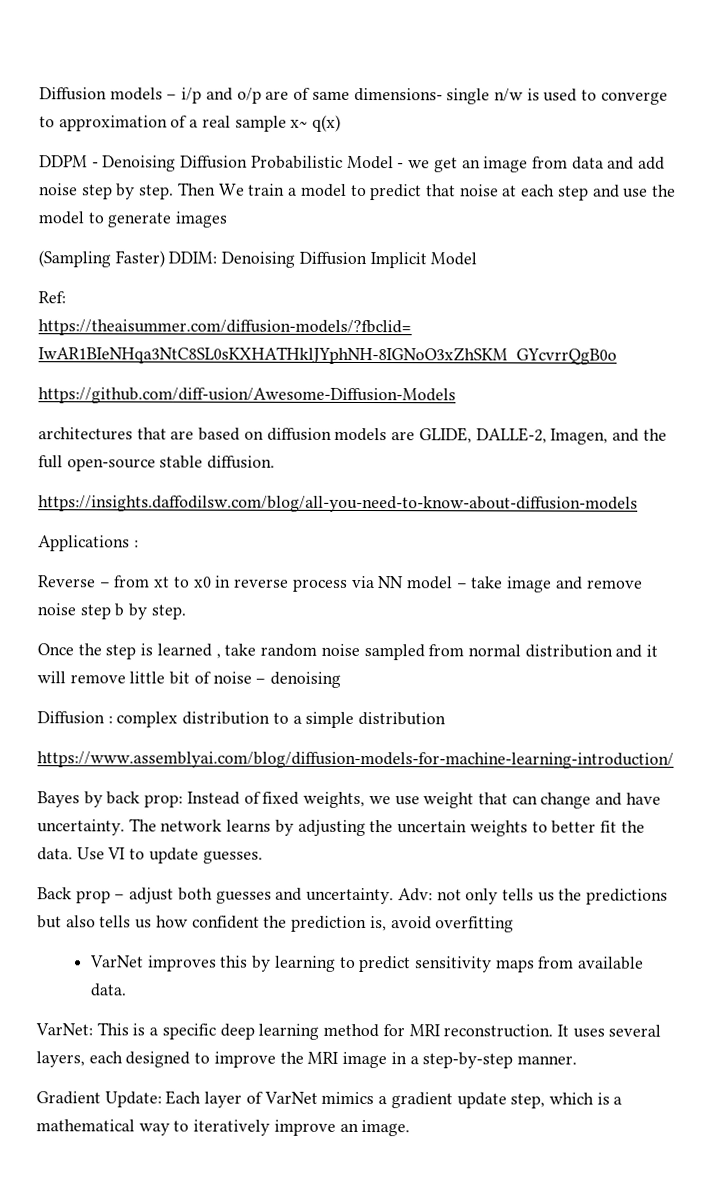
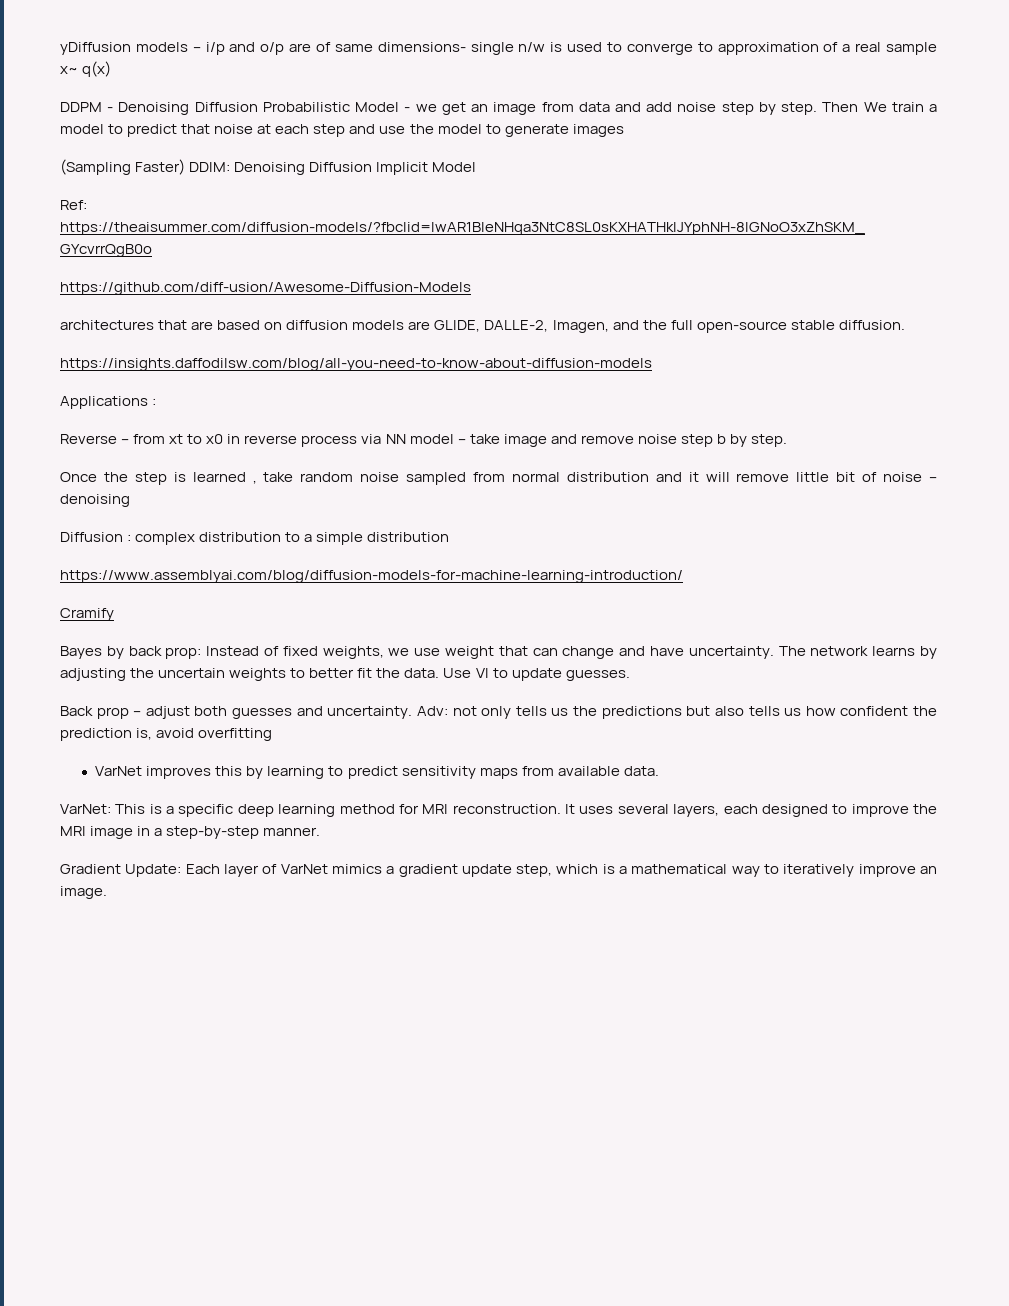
- Diffusion models – i/p and o/p are of same dimensions- single n/w is used to converge to approximation of a real sample x~ q(x)
+ yDiffusion models – i/p and o/p are of same dimensions- single n/w is used to converge to approximation of a real sample x~ q(x)
+ Cramify

